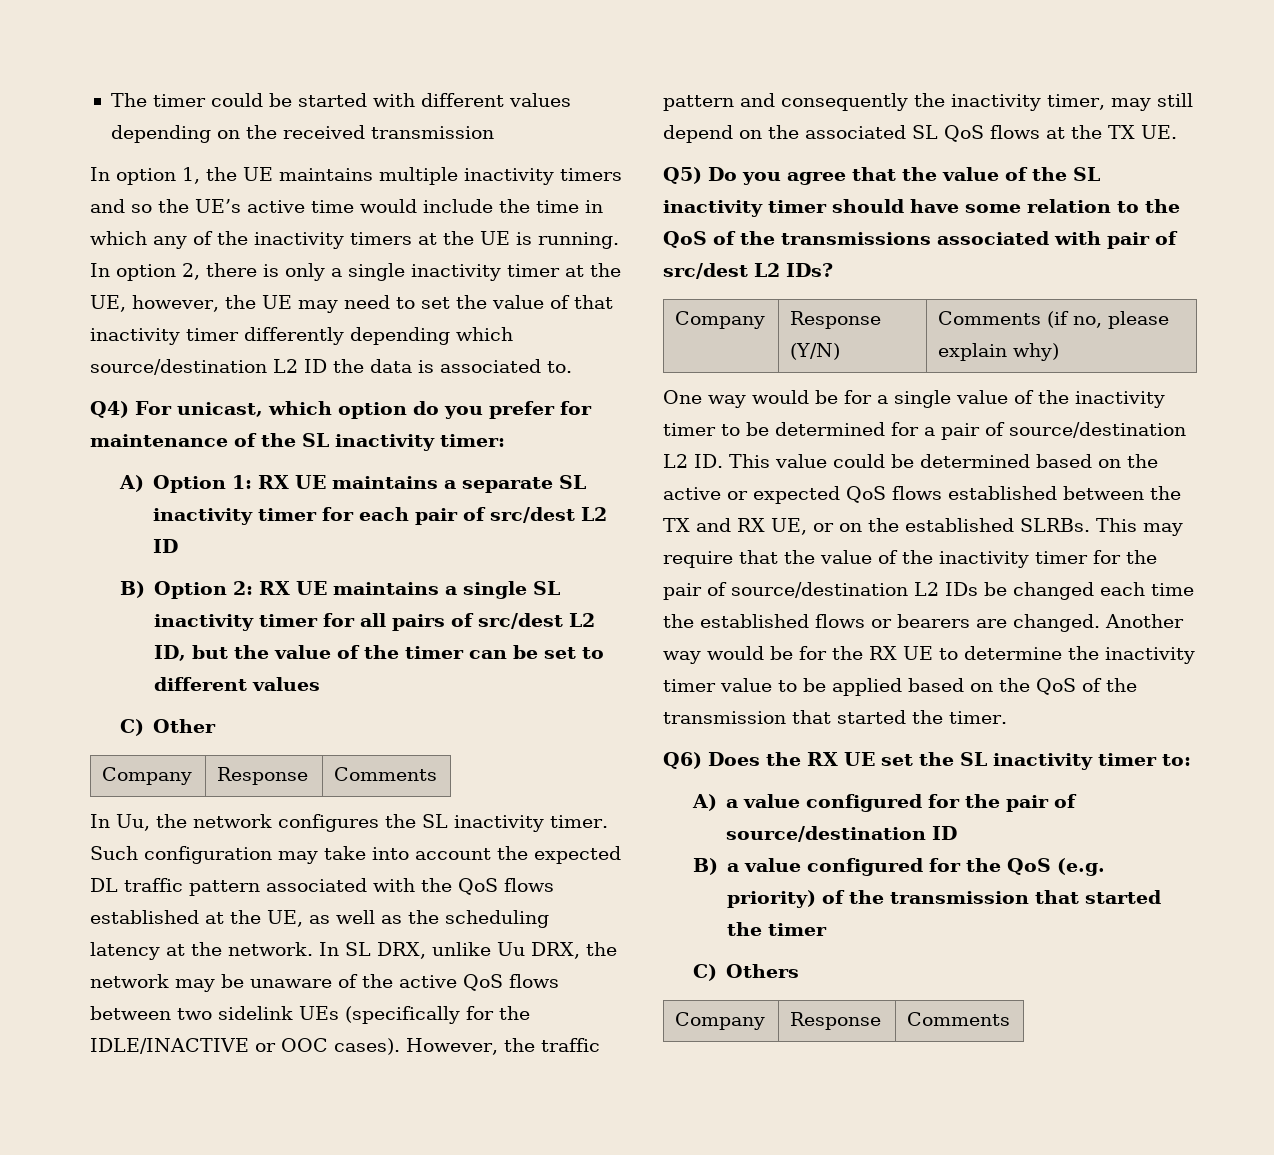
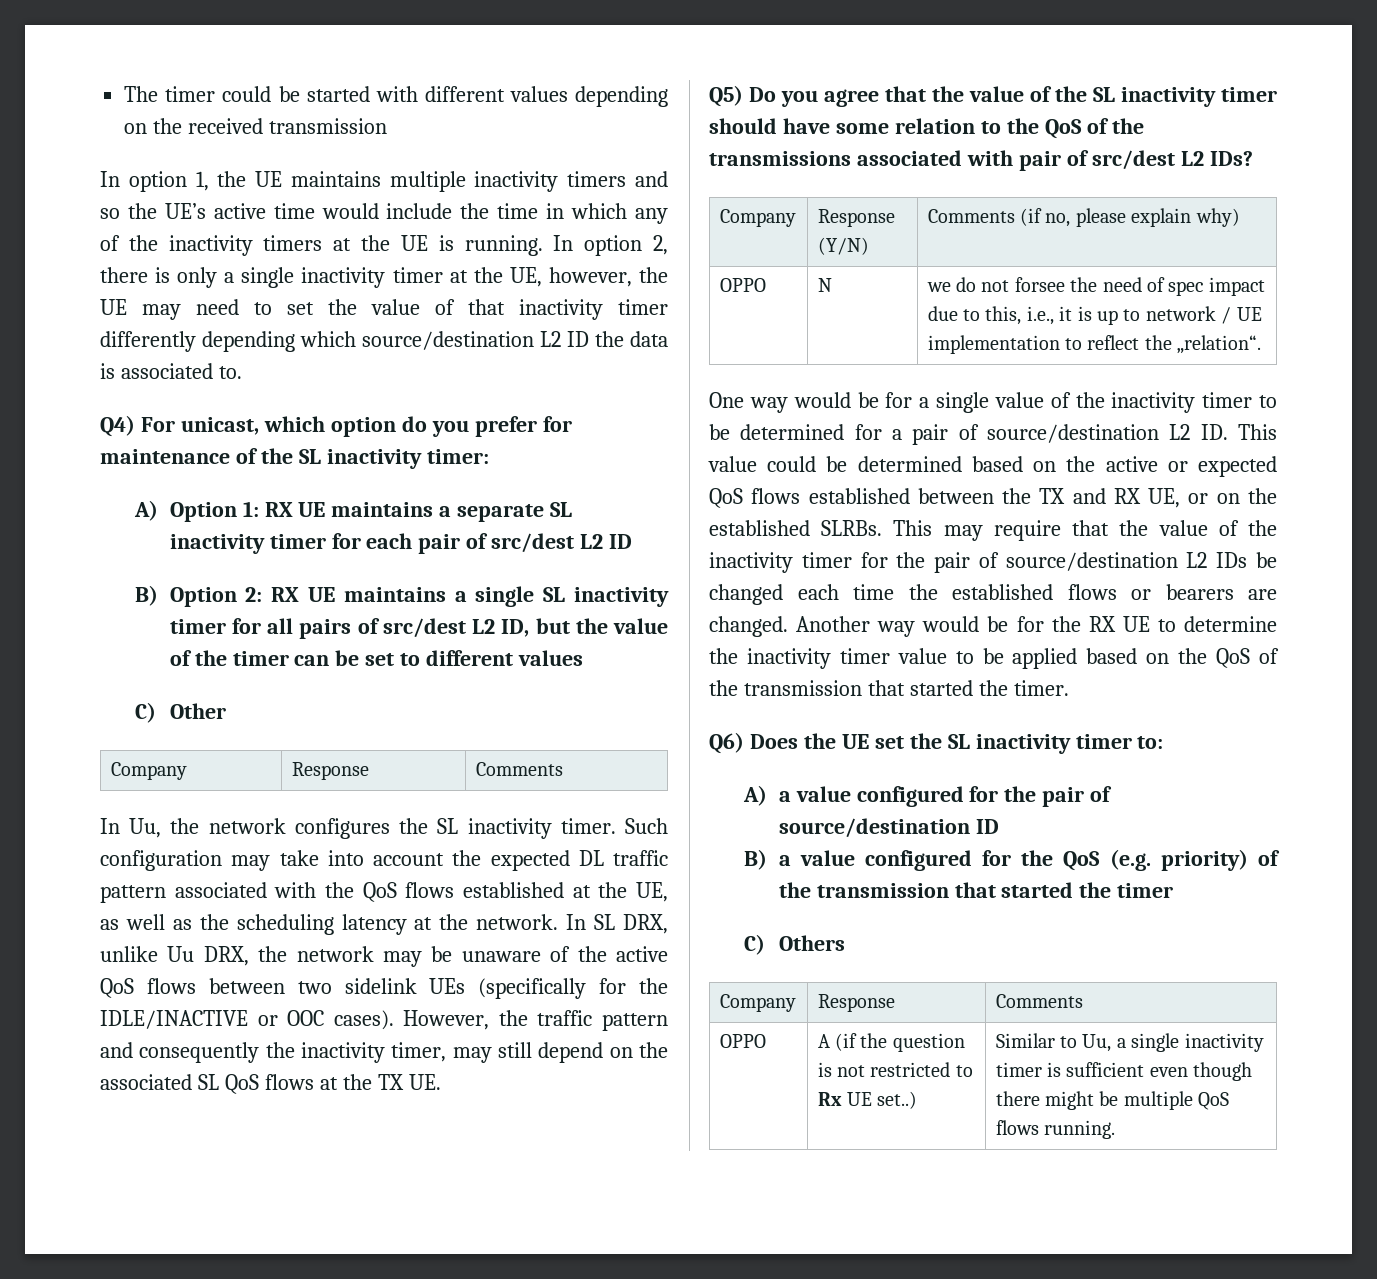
+ OPPO | N | we do not forsee the need of spec impact due to this, i.e., it is up to network / UE implementation to reflect the „relation“.
- Q6) Does the RX UE set the SL inactivity timer to:
+ Q6) Does the UE set the SL inactivity timer to:
+ OPPO | A (if the question is not restricted to Rx UE set..) | Similar to Uu, a single inactivity timer is sufficient even though there might be multiple QoS flows running.

